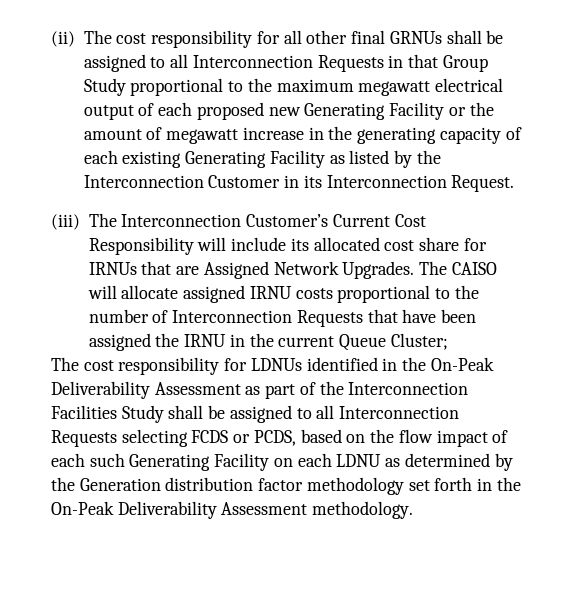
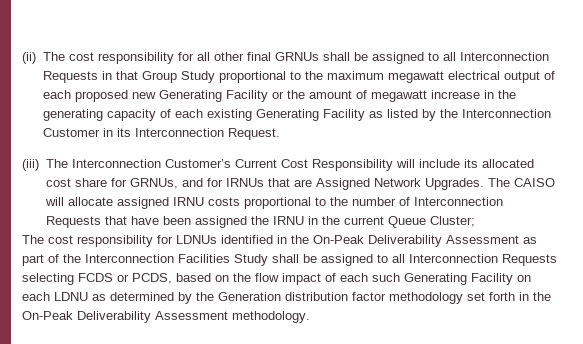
- (iii) The Interconnection Customer’s Current Cost Responsibility will include its allocated cost share for IRNUs that are Assigned Network Upgrades.
+ (iii) The Interconnection Customer’s Current Cost Responsibility will include its allocated cost share for GRNUs, and for IRNUs that are Assigned Network Upgrades.

